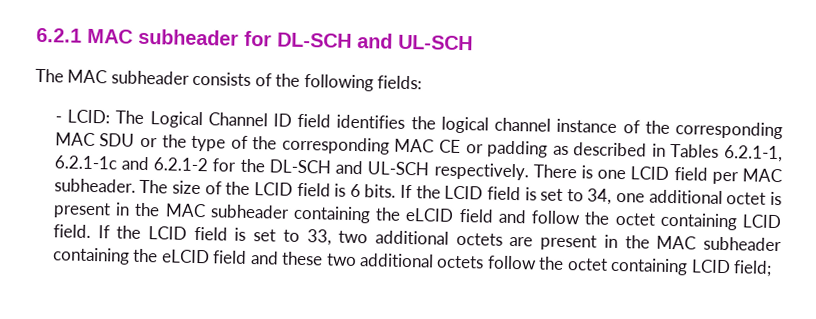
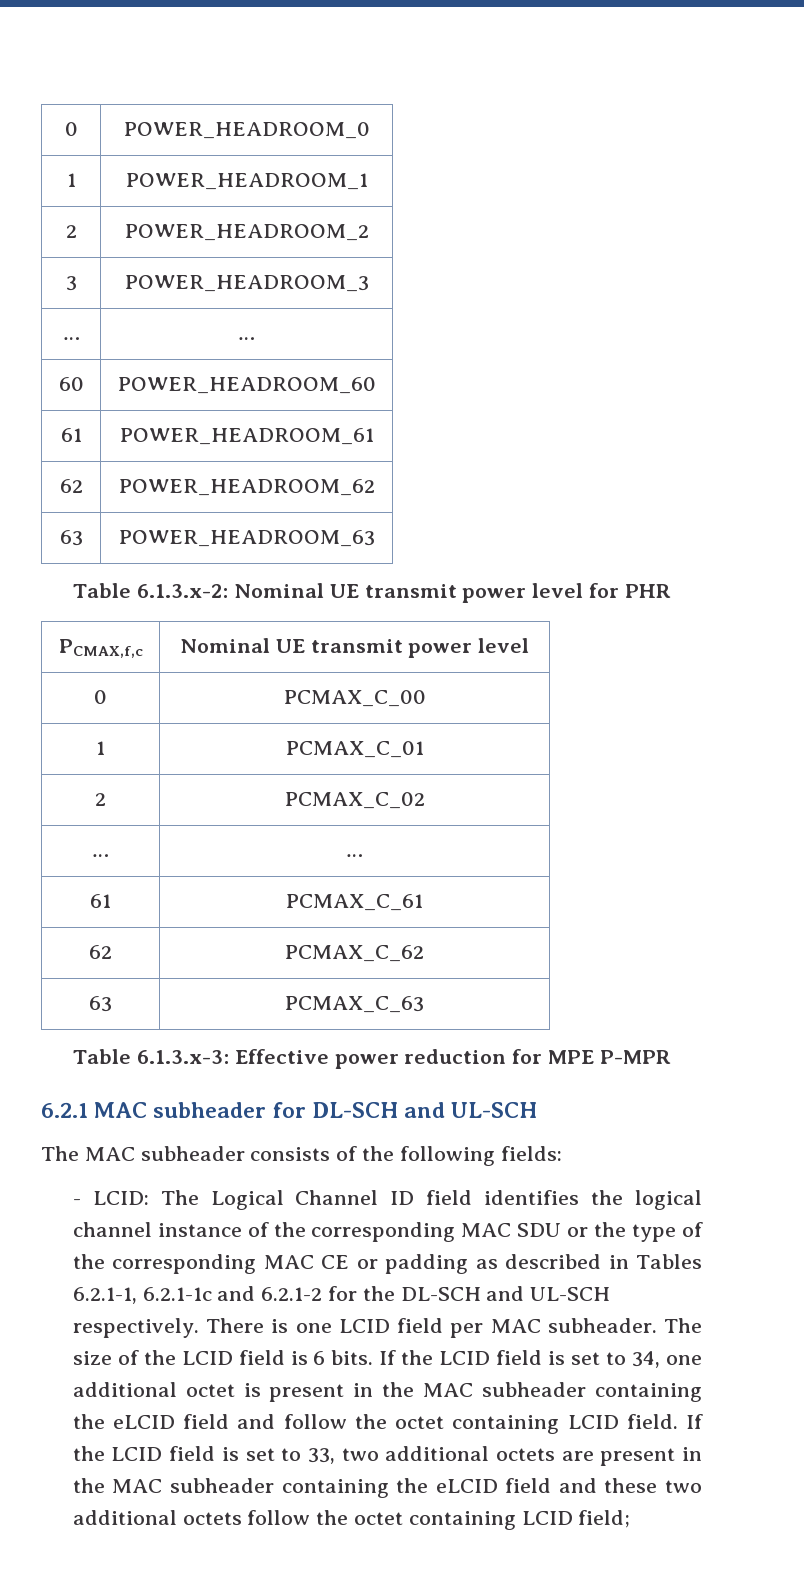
+ 0 | POWER_HEADROOM_0
+ 1 | POWER_HEADROOM_1
+ 2 | POWER_HEADROOM_2
+ 3 | POWER_HEADROOM_3
+ … | …
+ 60 | POWER_HEADROOM_60
+ 61 | POWER_HEADROOM_61
+ 62 | POWER_HEADROOM_62
+ 63 | POWER_HEADROOM_63
+ Table 6.1.3.x-2: Nominal UE transmit power level for PHR
+ PCMAX,f,c | Nominal UE transmit power level
+ 0 | PCMAX_C_00
+ 1 | PCMAX_C_01
+ 2 | PCMAX_C_02
+ … | …
+ 61 | PCMAX_C_61
+ 62 | PCMAX_C_62
+ 63 | PCMAX_C_63
+ Table 6.1.3.x-3: Effective power reduction for MPE P-MPR

